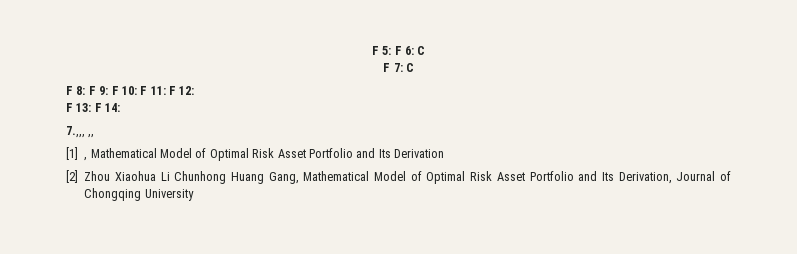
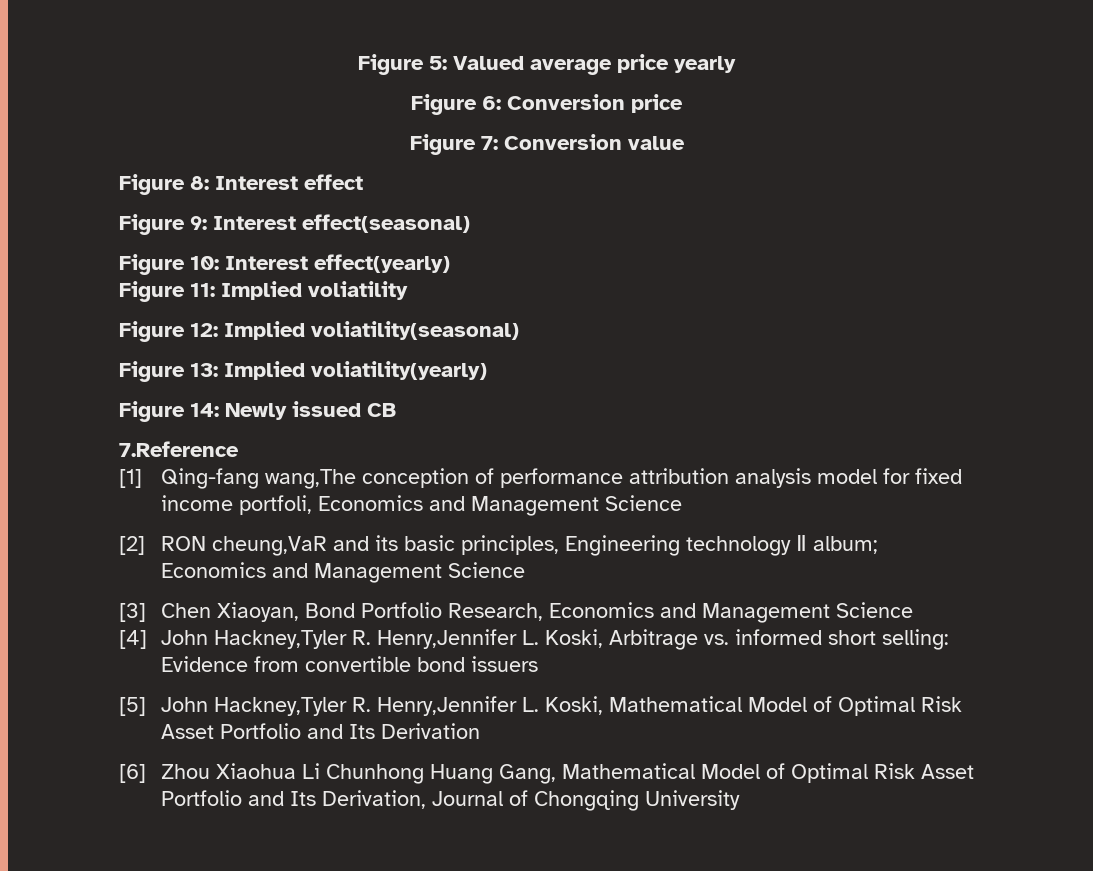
- F 5: F 6: C
- F 7: C
- F 8: F 9: F 10: F 11: F 12:
- F 13: F 14:
- 7.,,, ,,
- [1] , Mathematical Model of Optimal Risk Asset Portfolio and Its Derivation
+ Figure 5: Valued average price yearly
+ Figure 6: Conversion price
+ Figure 7: Conversion value
+ Figure 8: Interest effect
+ Figure 9: Interest effect(seasonal)
+ Figure 10: Interest effect(yearly)
+ Figure 11: Implied voliatility
+ Figure 12: Implied voliatility(seasonal)
+ Figure 13: Implied voliatility(yearly)
+ Figure 14: Newly issued CB
+ 7.Reference
+ [1] Qing-fang wang,The conception of performance attribution analysis model for fixed income portfoli, Economics and Management Science
+ [2] RON cheung,VaR and its basic principles, Engineering technology Ⅱ album; Economics and Management Science
+ [3] Chen Xiaoyan, Bond Portfolio Research, Economics and Management Science
+ [4] John Hackney,Tyler R. Henry,Jennifer L. Koski, Arbitrage vs. informed short selling: Evidence from convertible bond issuers
+ [5] John Hackney,Tyler R. Henry,Jennifer L. Koski, Mathematical Model of Optimal Risk Asset Portfolio and Its Derivation
- [2] Zhou Xiaohua Li Chunhong Huang Gang, Mathematical Model of Optimal Risk Asset Portfolio and Its Derivation, Journal of Chongqing University
+ [6] Zhou Xiaohua Li Chunhong Huang Gang, Mathematical Model of Optimal Risk Asset Portfolio and Its Derivation, Journal of Chongqing University

